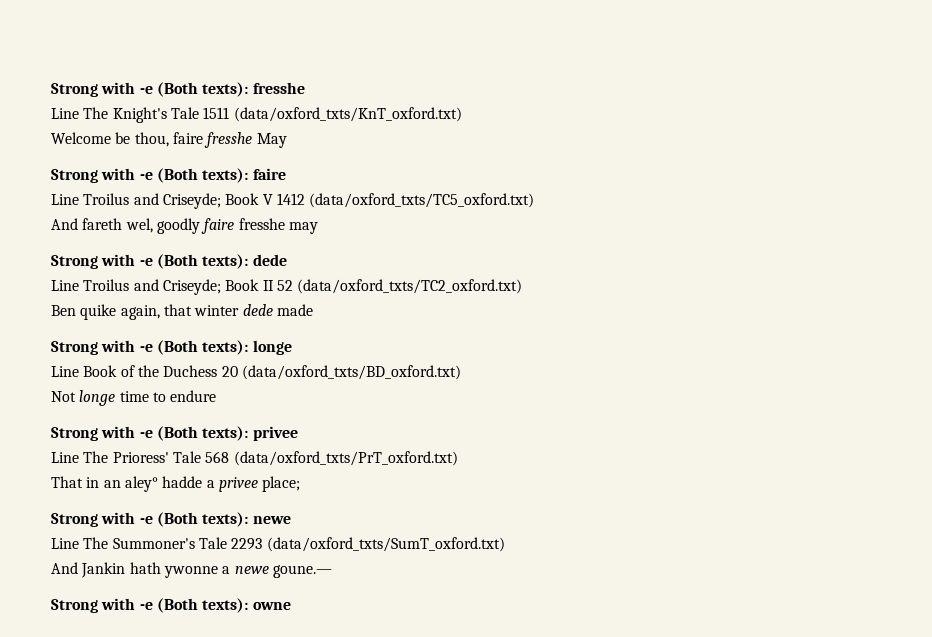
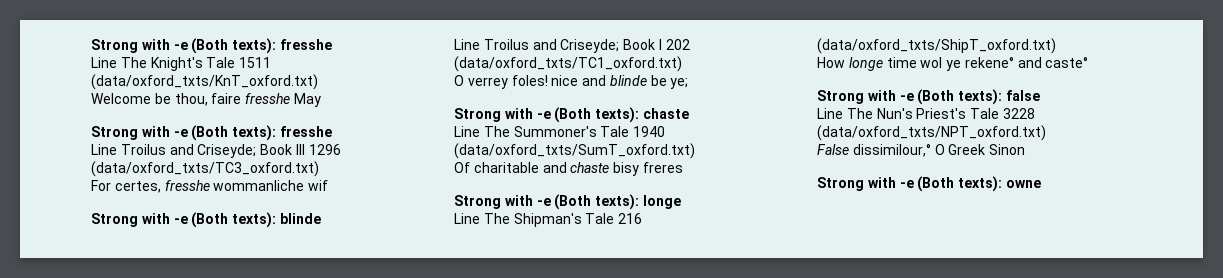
  Welcome be thou, faire fresshe May
- Strong with -e (Both texts): faire
- Line Troilus and Criseyde; Book V 1412 (data/oxford_txts/TC5_oxford.txt)
- And fareth wel, goodly faire fresshe may
- Strong with -e (Both texts): dede
- Line Troilus and Criseyde; Book II 52 (data/oxford_txts/TC2_oxford.txt)
- Ben quike again, that winter dede made
+ Strong with -e (Both texts): fresshe
+ Line Troilus and Criseyde; Book III 1296 (data/oxford_txts/TC3_oxford.txt)
+ For certes, fresshe wommanliche wif
+ Strong with -e (Both texts): blinde
+ Line Troilus and Criseyde; Book I 202 (data/oxford_txts/TC1_oxford.txt)
+ O verrey foles! nice and blinde be ye;
+ Strong with -e (Both texts): chaste
+ Line The Summoner's Tale 1940 (data/oxford_txts/SumT_oxford.txt)
+ Of charitable and chaste bisy freres
- Line Book of the Duchess 20 (data/oxford_txts/BD_oxford.txt)
- Not longe time to endure
- Strong with -e (Both texts): privee
- Line The Prioress' Tale 568 (data/oxford_txts/PrT_oxford.txt)
- That in an aley° hadde a privee place;
- Strong with -e (Both texts): newe
- Line The Summoner's Tale 2293 (data/oxford_txts/SumT_oxford.txt)
- And Jankin hath ywonne a newe goune.—
+ Line The Shipman's Tale 216 (data/oxford_txts/ShipT_oxford.txt)
+ How longe time wol ye rekene° and caste°
+ Strong with -e (Both texts): false
+ Line The Nun's Priest's Tale 3228 (data/oxford_txts/NPT_oxford.txt)
+ False dissimilour,° O Greek Sinon

